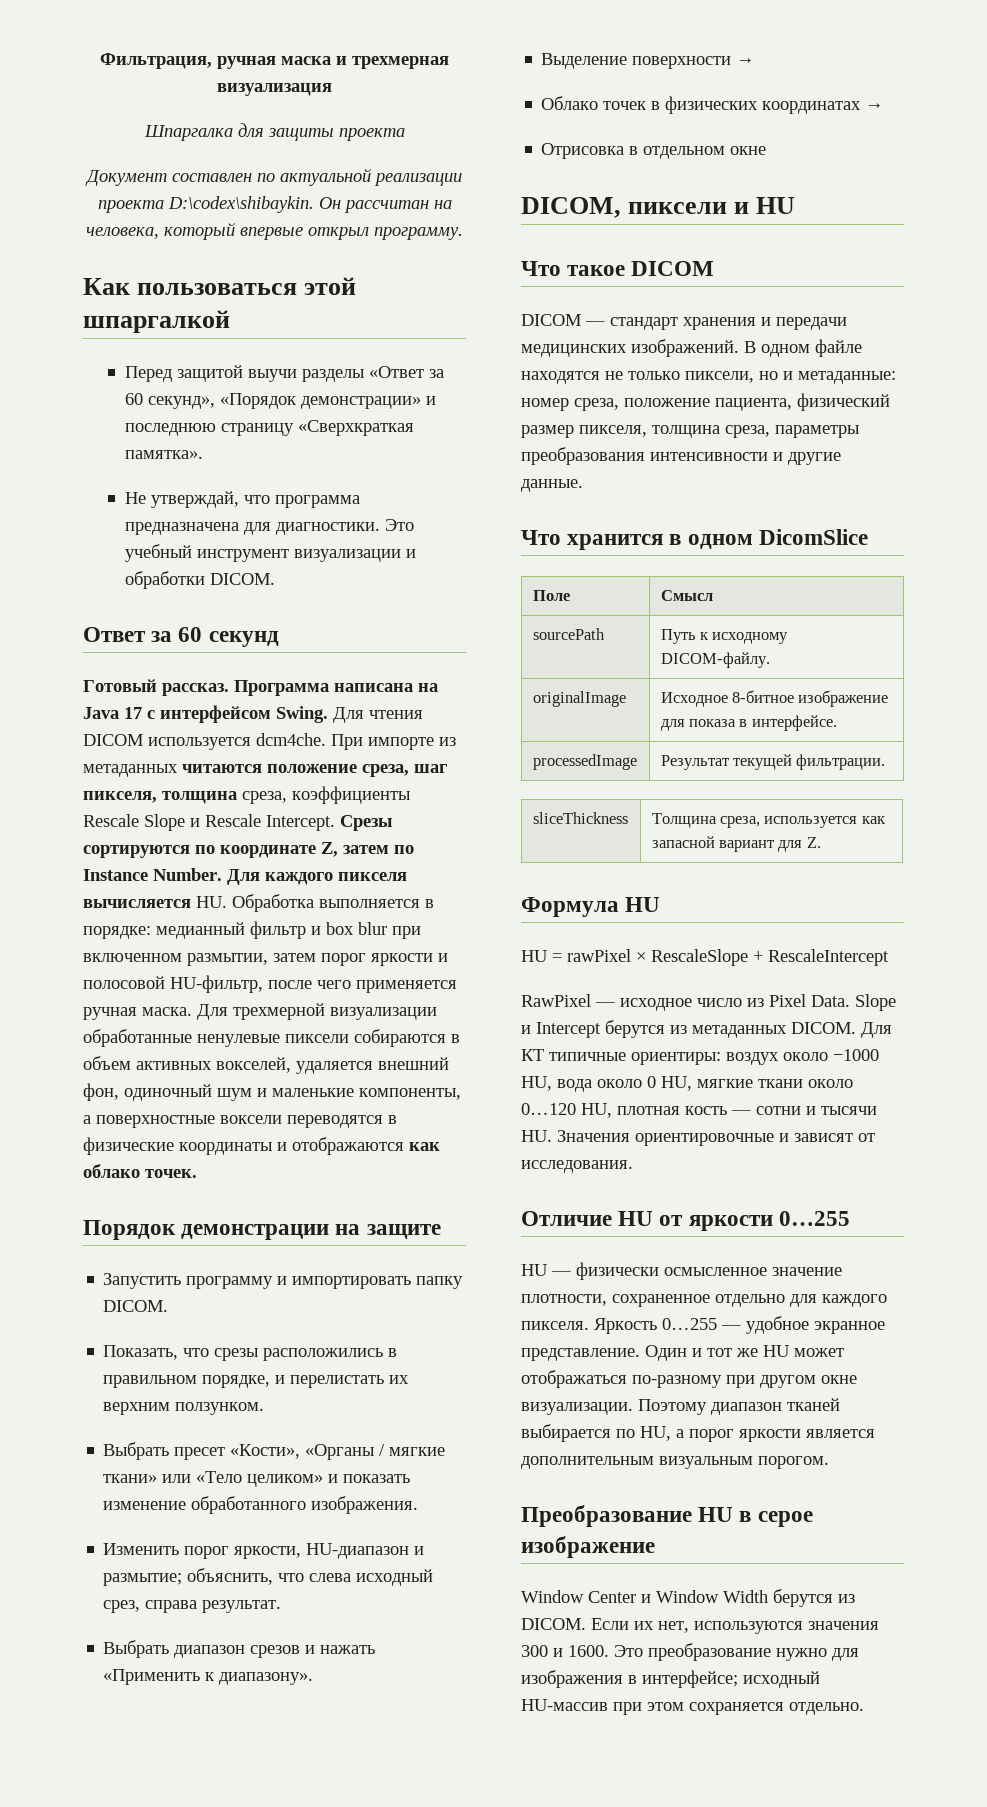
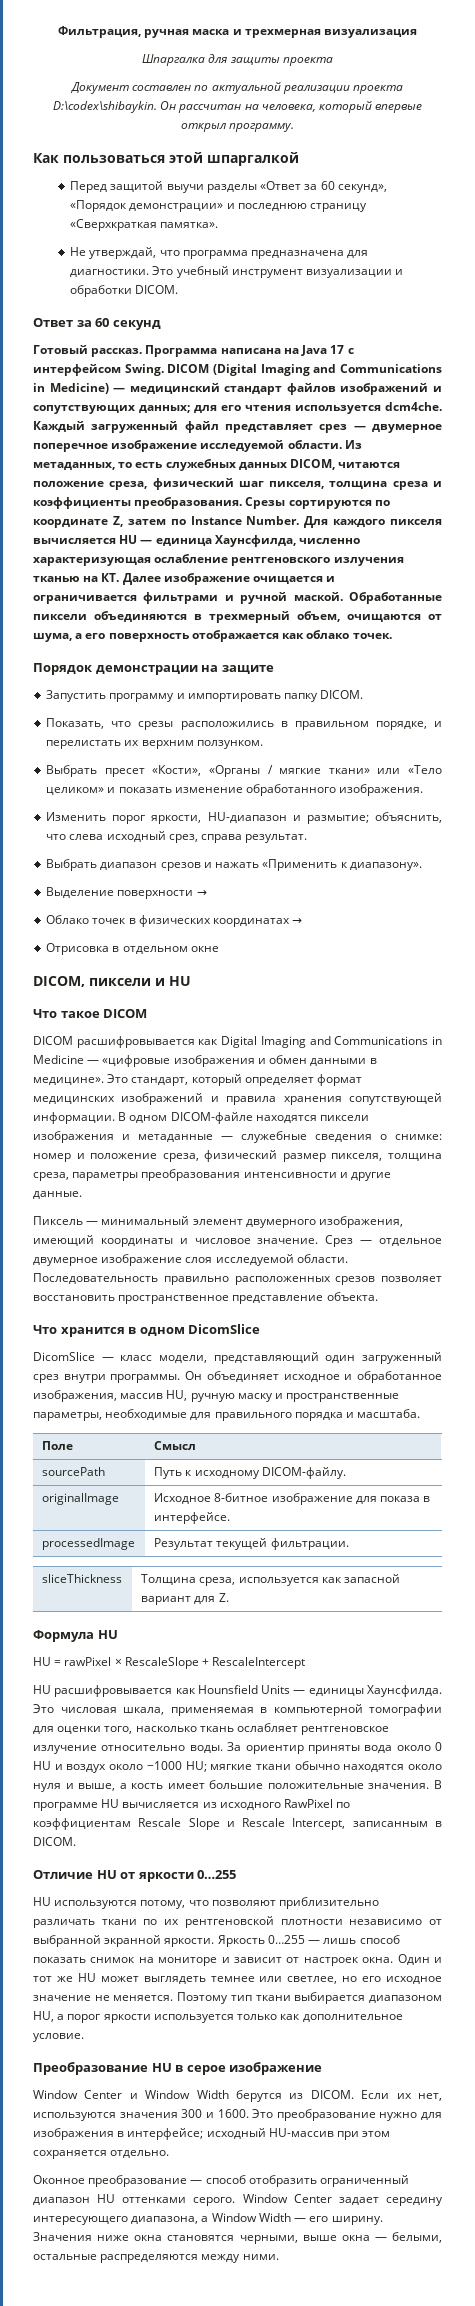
- Для чтения DICOM используется dcm4che. При импорте из метаданных читаются положение среза, шаг пикселя, толщина среза, коэффициенты Rescale Slope и Rescale Intercept.
+ DICOM (Digital Imaging and Communications in Medicine) — медицинский стандарт файлов изображений и сопутствующих данных; для его чтения используется dcm4che. Каждый загруженный файл представляет срез — двумерное поперечное изображение исследуемой области. Из метаданных, то есть служебных данных DICOM, читаются положение среза, физический шаг пикселя, толщина среза и коэффициенты преобразования.
- Для каждого пикселя вычисляется HU. Обработка выполняется в порядке: медианный фильтр и box blur при включенном размытии, затем порог яркости и полосовой HU-фильтр, после чего применяется ручная маска. Для трехмерной визуализации обработанные ненулевые пиксели собираются в объем активных вокселей, удаляется внешний фон, одиночный шум и маленькие компоненты, а поверхностные воксели переводятся в физические координаты и отображаются как облако точек.
+ Для каждого пикселя вычисляется HU — единица Хаунсфилда, численно характеризующая ослабление рентгеновского излучения тканью на КТ. Далее изображение очищается и ограничивается фильтрами и ручной маской. Обработанные пиксели объединяются в трехмерный объем, очищаются от шума, а его поверхность отображается как облако точек.
- DICOM — стандарт хранения и передачи медицинских изображений. В одном файле находятся не только пиксели, но и метаданные: номер среза, положение пациента, физический размер пикселя, толщина среза, параметры преобразования интенсивности и другие данные.
+ DICOM расшифровывается как Digital Imaging and Communications in Medicine — «цифровые изображения и обмен данными в медицине». Это стандарт, который определяет формат медицинских изображений и правила хранения сопутствующей информации. В одном DICOM-файле находятся пиксели изображения и метаданные — служебные сведения о снимке: номер и положение среза, физический размер пикселя, толщина среза, параметры преобразования интенсивности и другие данные.
+ Пиксель — минимальный элемент двумерного изображения, имеющий координаты и числовое значение. Срез — отдельное двумерное изображение слоя исследуемой области. Последовательность правильно расположенных срезов позволяет восстановить пространственное представление объекта.
+ DicomSlice — класс модели, представляющий один загруженный срез внутри программы. Он объединяет исходное и обработанное изображения, массив HU, ручную маску и пространственные параметры, необходимые для правильного порядка и масштаба.
- RawPixel — исходное число из Pixel Data. Slope и Intercept берутся из метаданных DICOM. Для КТ типичные ориентиры: воздух около −1000 HU, вода около 0 HU, мягкие ткани около 0…120 HU, плотная кость — сотни и тысячи HU. Значения ориентировочные и зависят от исследования.
+ HU расшифровывается как Hounsfield Units — единицы Хаунсфилда. Это числовая шкала, применяемая в компьютерной томографии для оценки того, насколько ткань ослабляет рентгеновское излучение относительно воды. За ориентир приняты вода около 0 HU и воздух около −1000 HU; мягкие ткани обычно находятся около нуля и выше, а кость имеет большие положительные значения. В программе HU вычисляется из исходного RawPixel по коэффициентам Rescale Slope и Rescale Intercept, записанным в DICOM.
- HU — физически осмысленное значение плотности, сохраненное отдельно для каждого пикселя. Яркость 0…255 — удобное экранное представление.
+ HU используются потому, что позволяют приблизительно различать ткани по их рентгеновской плотности независимо от выбранной экранной яркости. Яркость 0…255 — лишь способ показать снимок на мониторе и зависит от настроек окна.
- Один и тот же HU может отображаться по-разному при другом окне визуализации. Поэтому диапазон тканей выбирается по HU, а порог яркости является дополнительным визуальным порогом.
+ Один и тот же HU может выглядеть темнее или светлее, но его исходное значение не меняется. Поэтому тип ткани выбирается диапазоном HU, а порог яркости используется только как дополнительное условие.
+ Оконное преобразование — способ отобразить ограниченный диапазон HU оттенками серого. Window Center задает середину интересующего диапазона, а Window Width — его ширину. Значения ниже окна становятся черными, выше окна — белыми, остальные распределяются между ними.

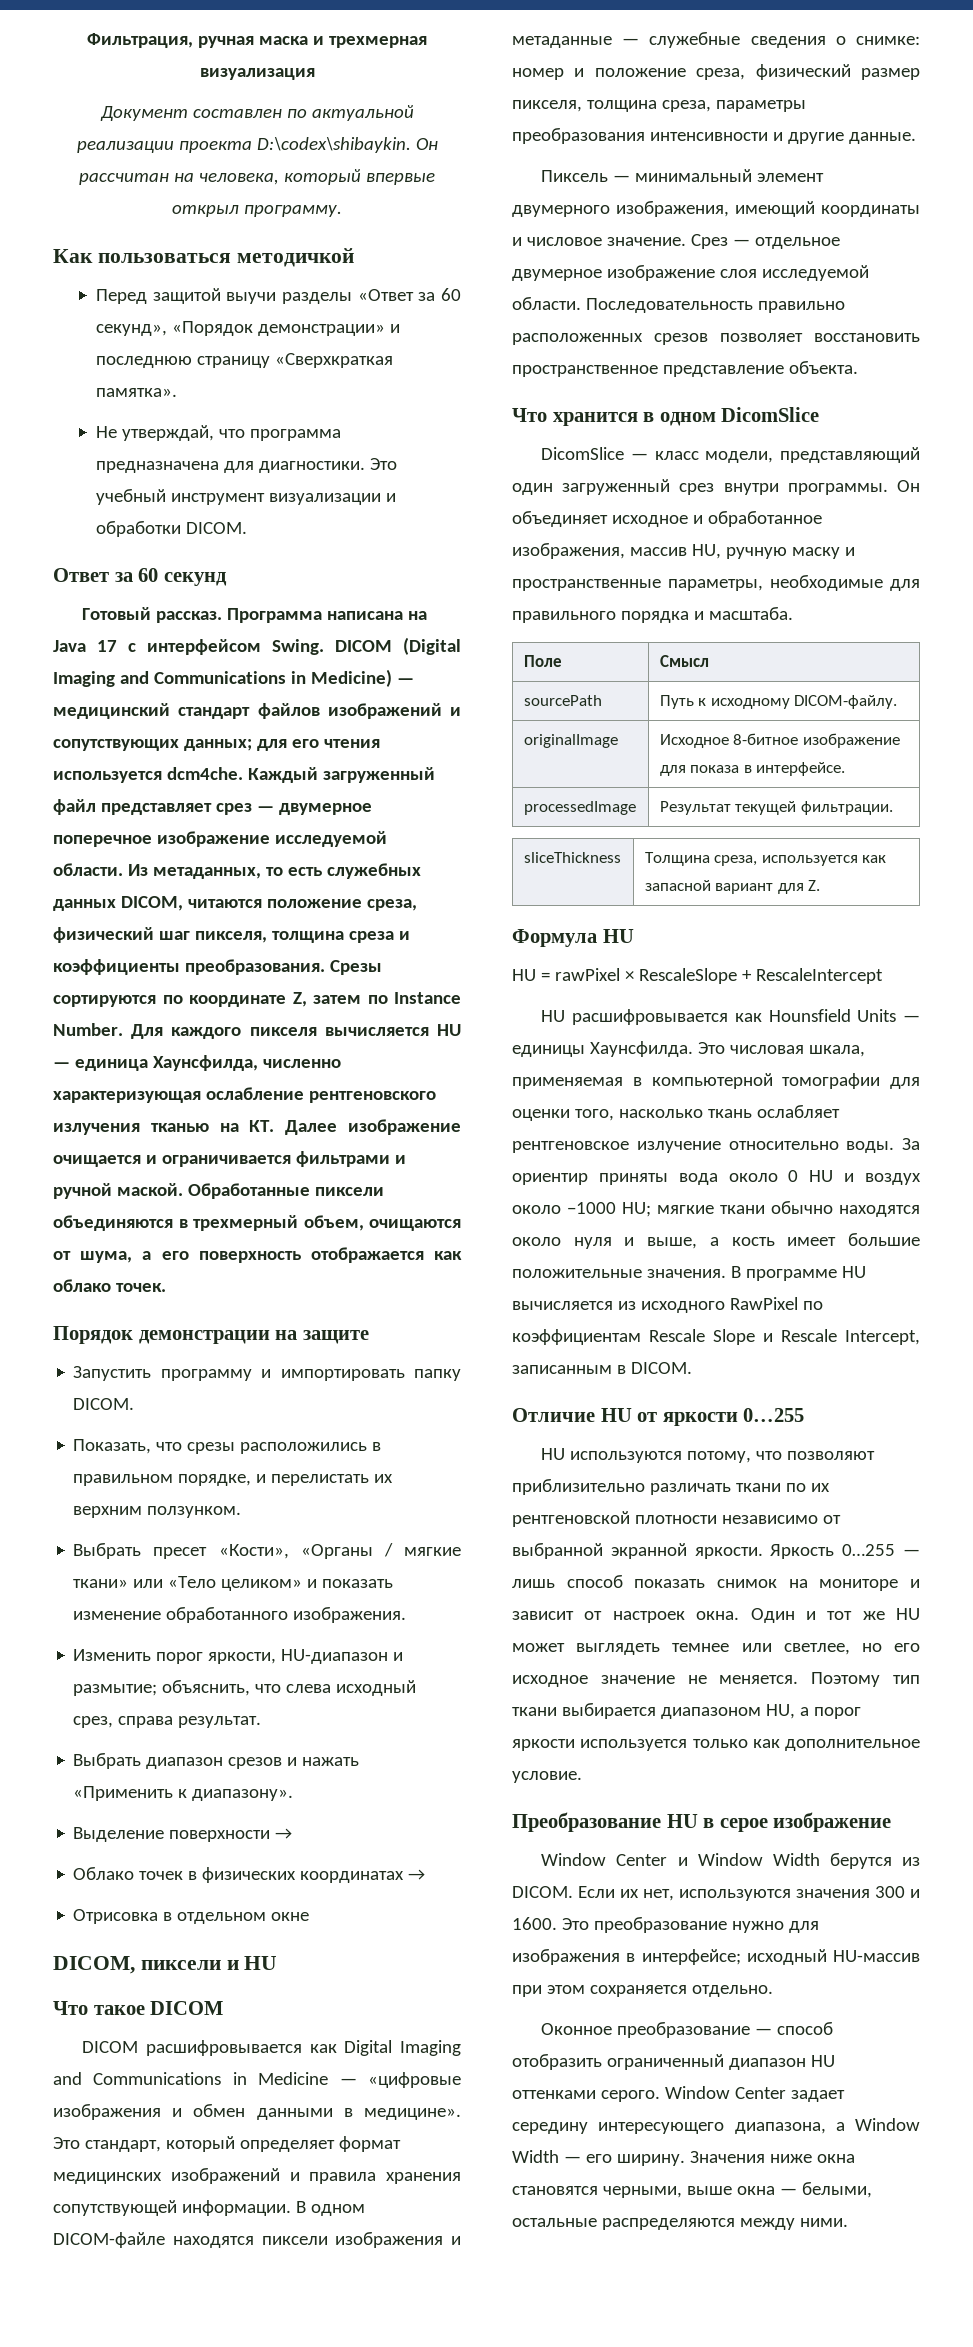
- Шпаргалка для защиты проекта
- Как пользоваться этой шпаргалкой
+ Как пользоваться методичкой

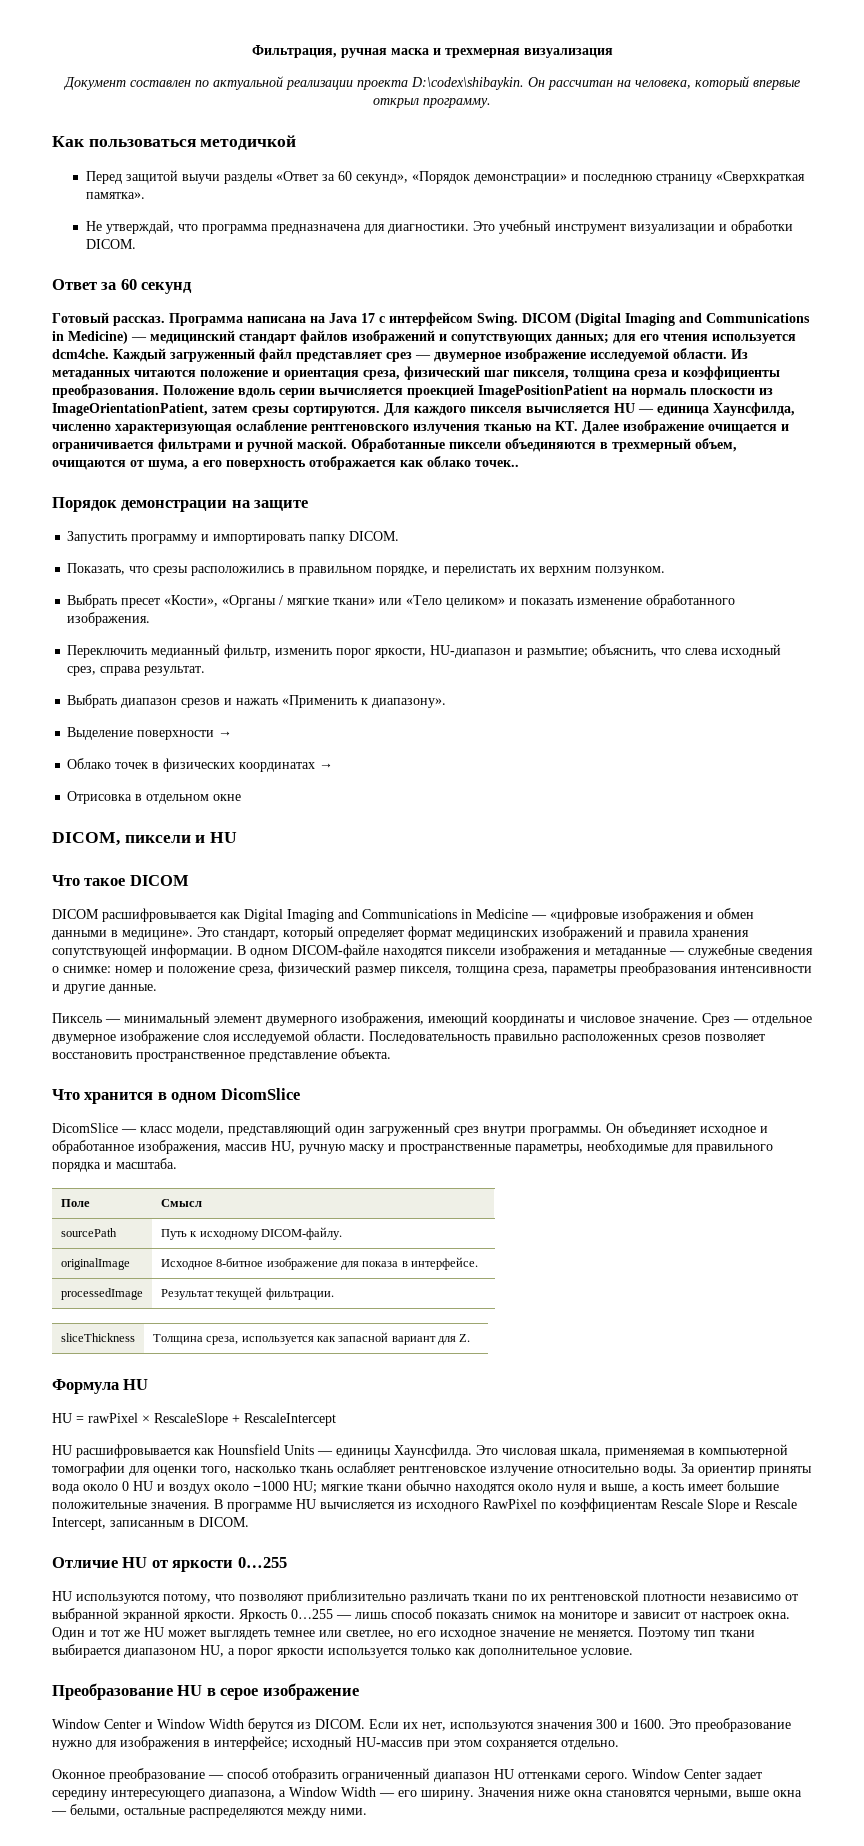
- Каждый загруженный файл представляет срез — двумерное поперечное изображение исследуемой области.
+ Каждый загруженный файл представляет срез — двумерное изображение исследуемой области.
- Из метаданных, то есть служебных данных DICOM, читаются положение среза, физический шаг пикселя, толщина среза и коэффициенты преобразования.
+ Из метаданных читаются положение и ориентация среза, физический шаг пикселя, толщина среза и коэффициенты преобразования.
- Срезы сортируются по координате Z, затем по Instance Number.
+ Положение вдоль серии вычисляется проекцией ImagePositionPatient на нормаль плоскости из ImageOrientationPatient, затем срезы сортируются.
- Обработанные пиксели объединяются в трехмерный объем, очищаются от шума, а его поверхность отображается как облако точек.
+ Обработанные пиксели объединяются в трехмерный объем, очищаются от шума, а его поверхность отображается как облако точек..
- Изменить порог яркости, HU-диапазон и размытие; объяснить, что слева исходный срез, справа результат.
+ Переключить медианный фильтр, изменить порог яркости, HU-диапазон и размытие; объяснить, что слева исходный срез, справа результат.

